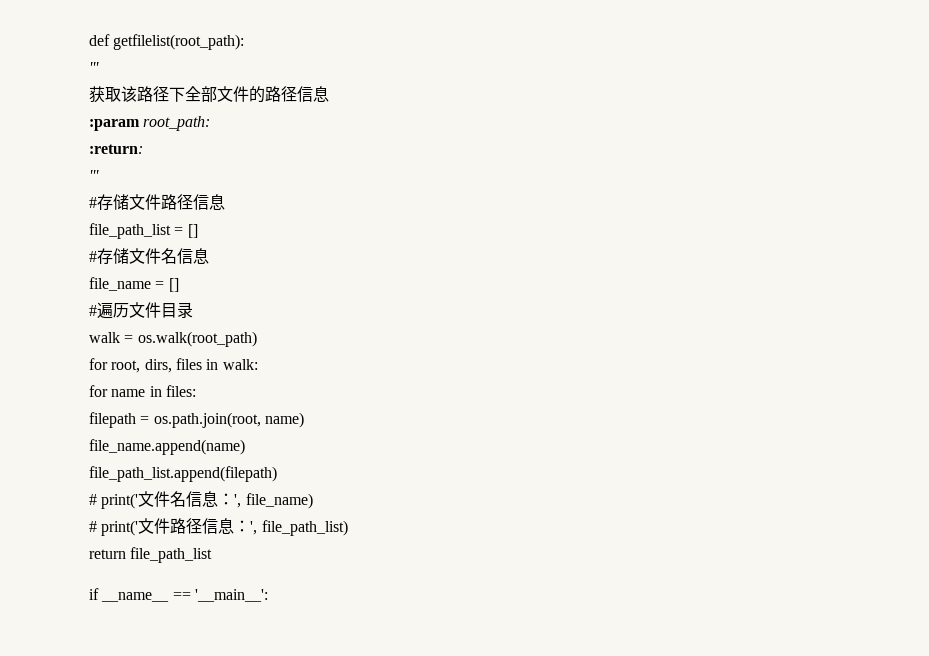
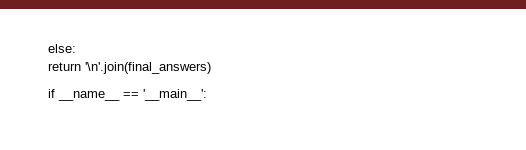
- def getfilelist(root_path):
- '''
- 获取该路径下全部文件的路径信息
- :param root_path:
- :return:
- '''
- #存储文件路径信息
- file_path_list = []
- #存储文件名信息
- file_name = []
- #遍历文件目录
- walk = os.walk(root_path)
- for root, dirs, files in walk:
- for name in files:
- filepath = os.path.join(root, name)
- file_name.append(name)
- file_path_list.append(filepath)
- # print('文件名信息：', file_name)
- # print('文件路径信息：', file_path_list)
+ else:
- return file_path_list
+ return '\n'.join(final_answers)

